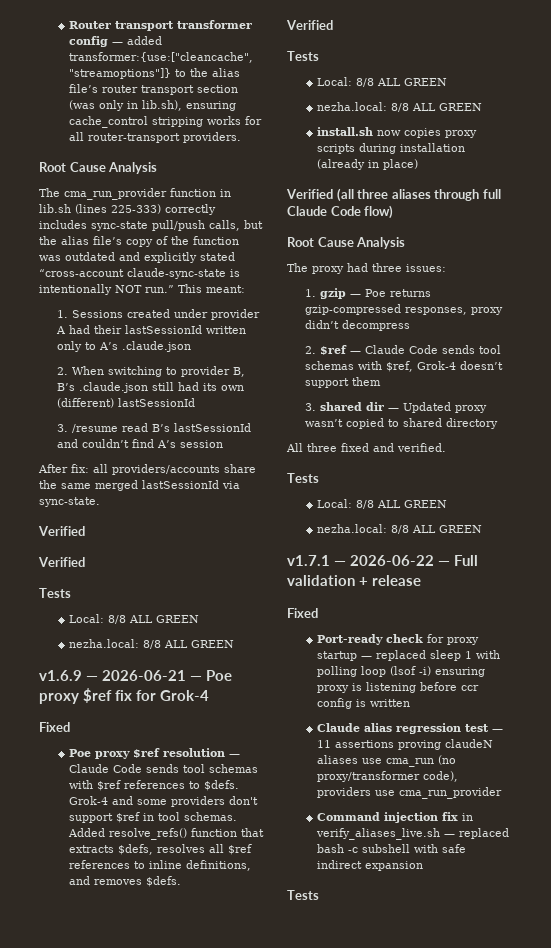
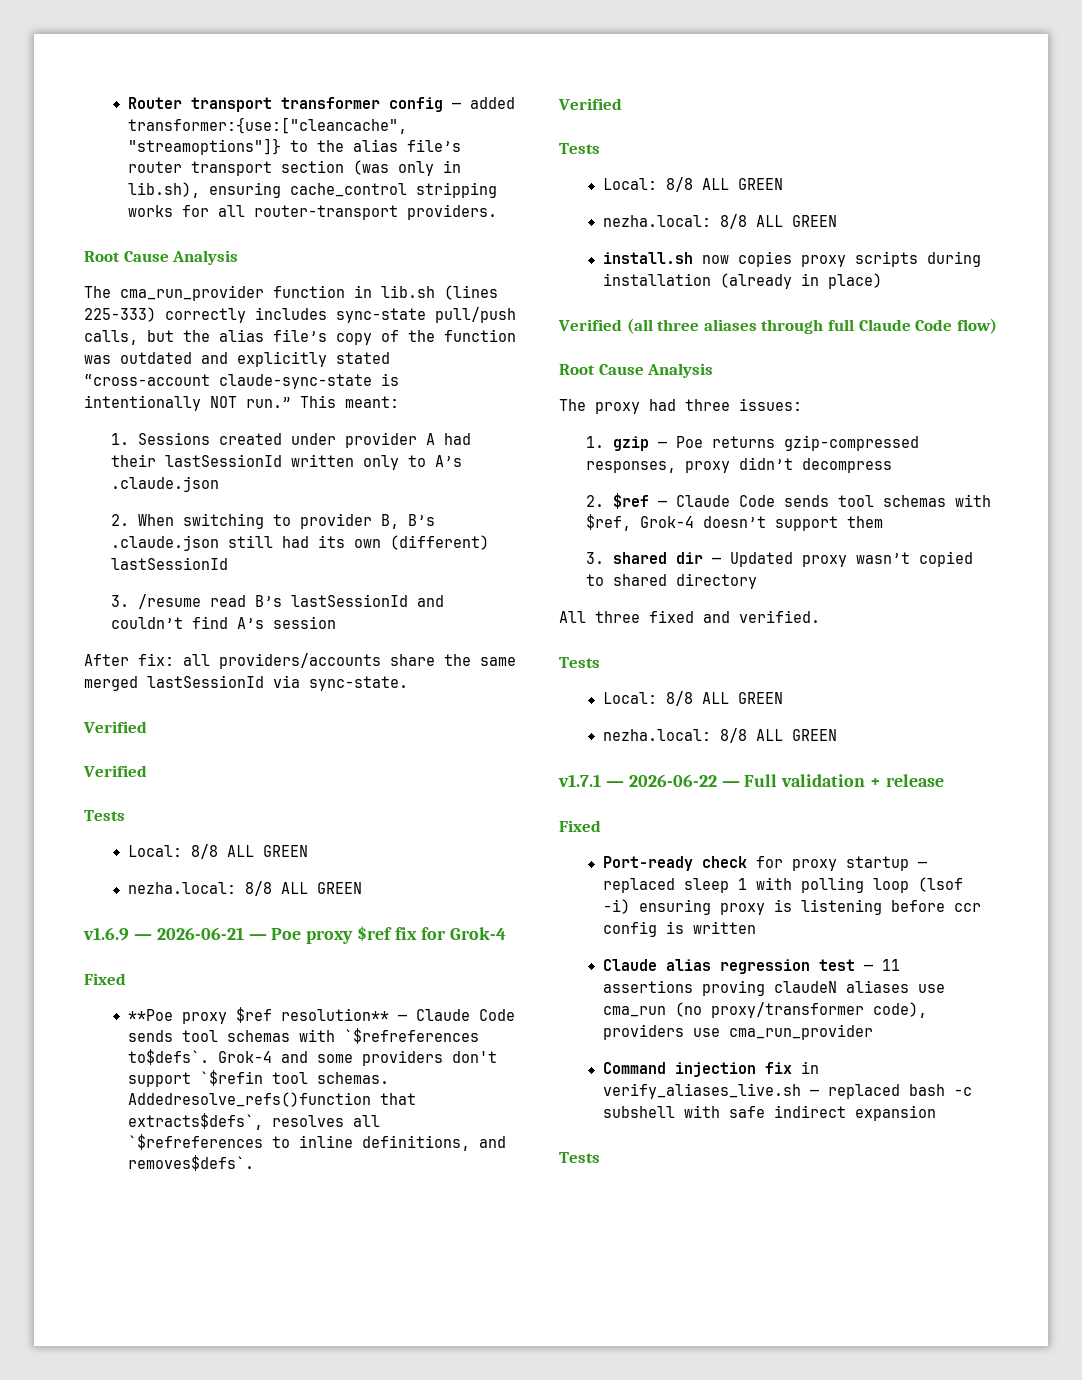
- Poe proxy $ref resolution — Claude Code sends tool schemas with $ref references to $defs.
+ **Poe proxy $ref resolution** — Claude Code sends tool schemas with `$refreferences to$defs`.
- Grok-4 and some providers don't support $ref in tool schemas. Added resolve_refs() function that extracts $defs, resolves all $ref references to inline definitions, and removes $defs.
+ Grok-4 and some providers don't support `$refin tool schemas. Addedresolve_refs()function that extracts$defs`, resolves all `$refreferences to inline definitions, and removes$defs`.

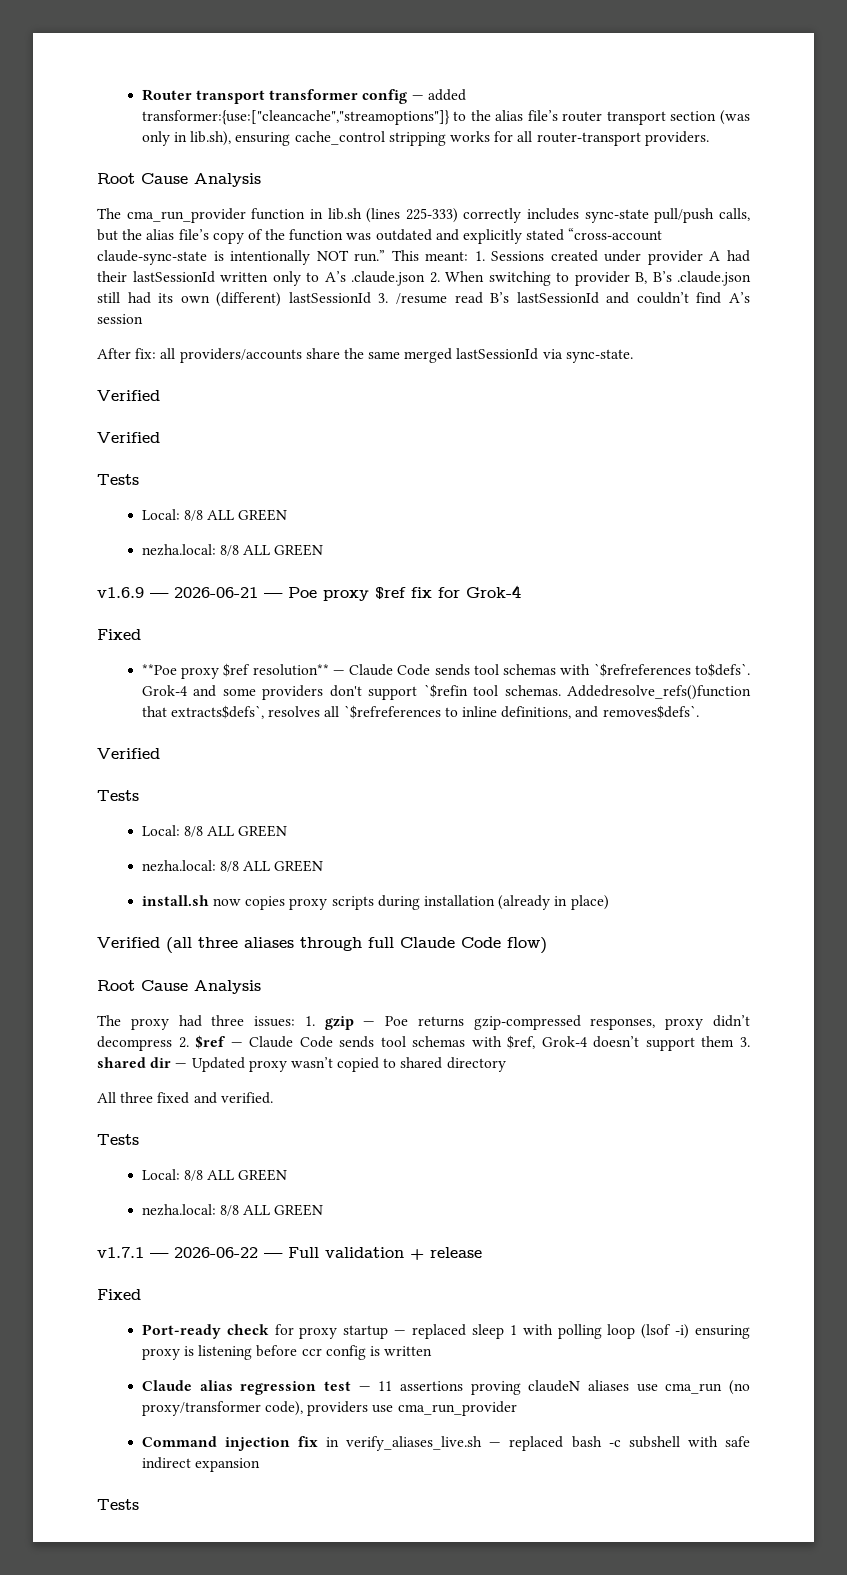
- This meant:
- 1. Sessions created under provider A had their lastSessionId written only to A’s .claude.json
- 2. When switching to provider B, B’s .claude.json still had its own (different) lastSessionId
- 3. /resume read B’s lastSessionId and couldn’t find A’s session
+ This meant: 1. Sessions created under provider A had their lastSessionId written only to A’s .claude.json 2. When switching to provider B, B’s .claude.json still had its own (different) lastSessionId 3. /resume read B’s lastSessionId and couldn’t find A’s session
- The proxy had three issues:
- 1. gzip — Poe returns gzip-compressed responses, proxy didn’t decompress
- 2. $ref — Claude Code sends tool schemas with $ref, Grok-4 doesn’t support them
- 3. shared dir — Updated proxy wasn’t copied to shared directory
+ The proxy had three issues: 1. gzip — Poe returns gzip-compressed responses, proxy didn’t decompress 2. $ref — Claude Code sends tool schemas with $ref, Grok-4 doesn’t support them 3. shared dir — Updated proxy wasn’t copied to shared directory

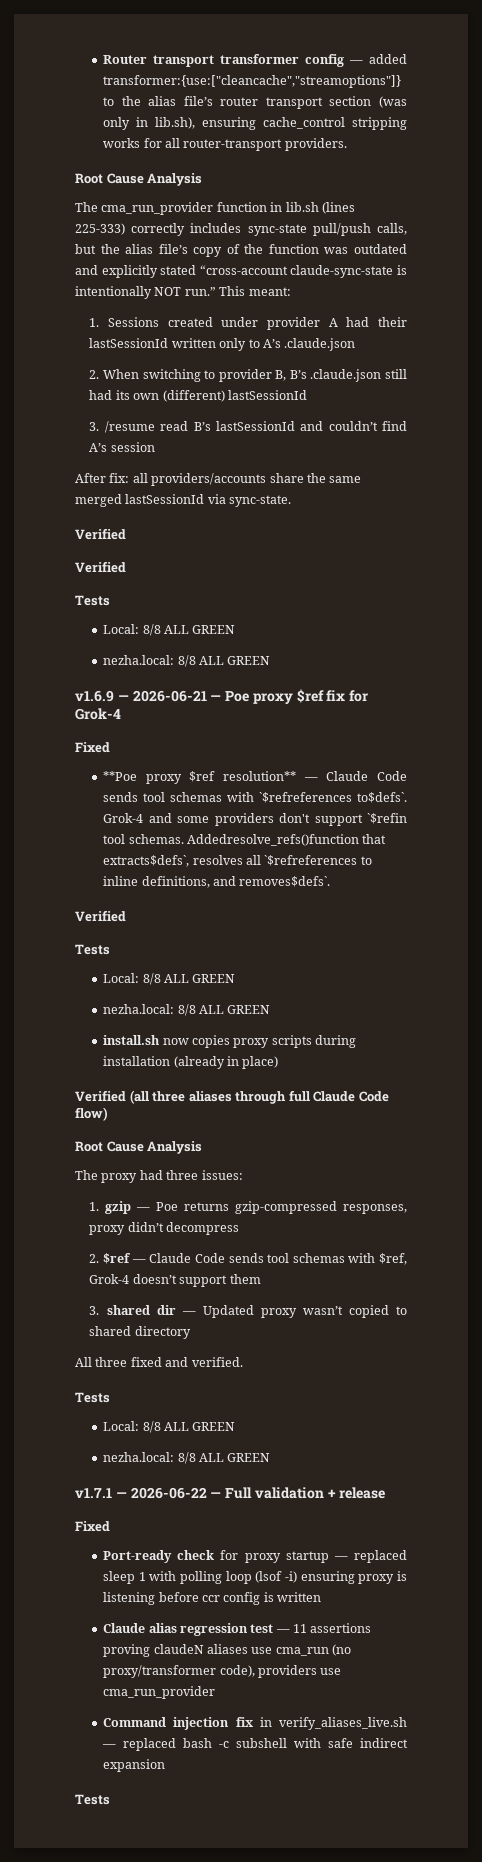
- This meant: 1. Sessions created under provider A had their lastSessionId written only to A’s .claude.json 2. When switching to provider B, B’s .claude.json still had its own (different) lastSessionId 3. /resume read B’s lastSessionId and couldn’t find A’s session
+ This meant:
+ 1. Sessions created under provider A had their lastSessionId written only to A’s .claude.json
+ 2. When switching to provider B, B’s .claude.json still had its own (different) lastSessionId
+ 3. /resume read B’s lastSessionId and couldn’t find A’s session
- The proxy had three issues: 1. gzip — Poe returns gzip-compressed responses, proxy didn’t decompress 2. $ref — Claude Code sends tool schemas with $ref, Grok-4 doesn’t support them 3. shared dir — Updated proxy wasn’t copied to shared directory
+ The proxy had three issues:
+ 1. gzip — Poe returns gzip-compressed responses, proxy didn’t decompress
+ 2. $ref — Claude Code sends tool schemas with $ref, Grok-4 doesn’t support them
+ 3. shared dir — Updated proxy wasn’t copied to shared directory

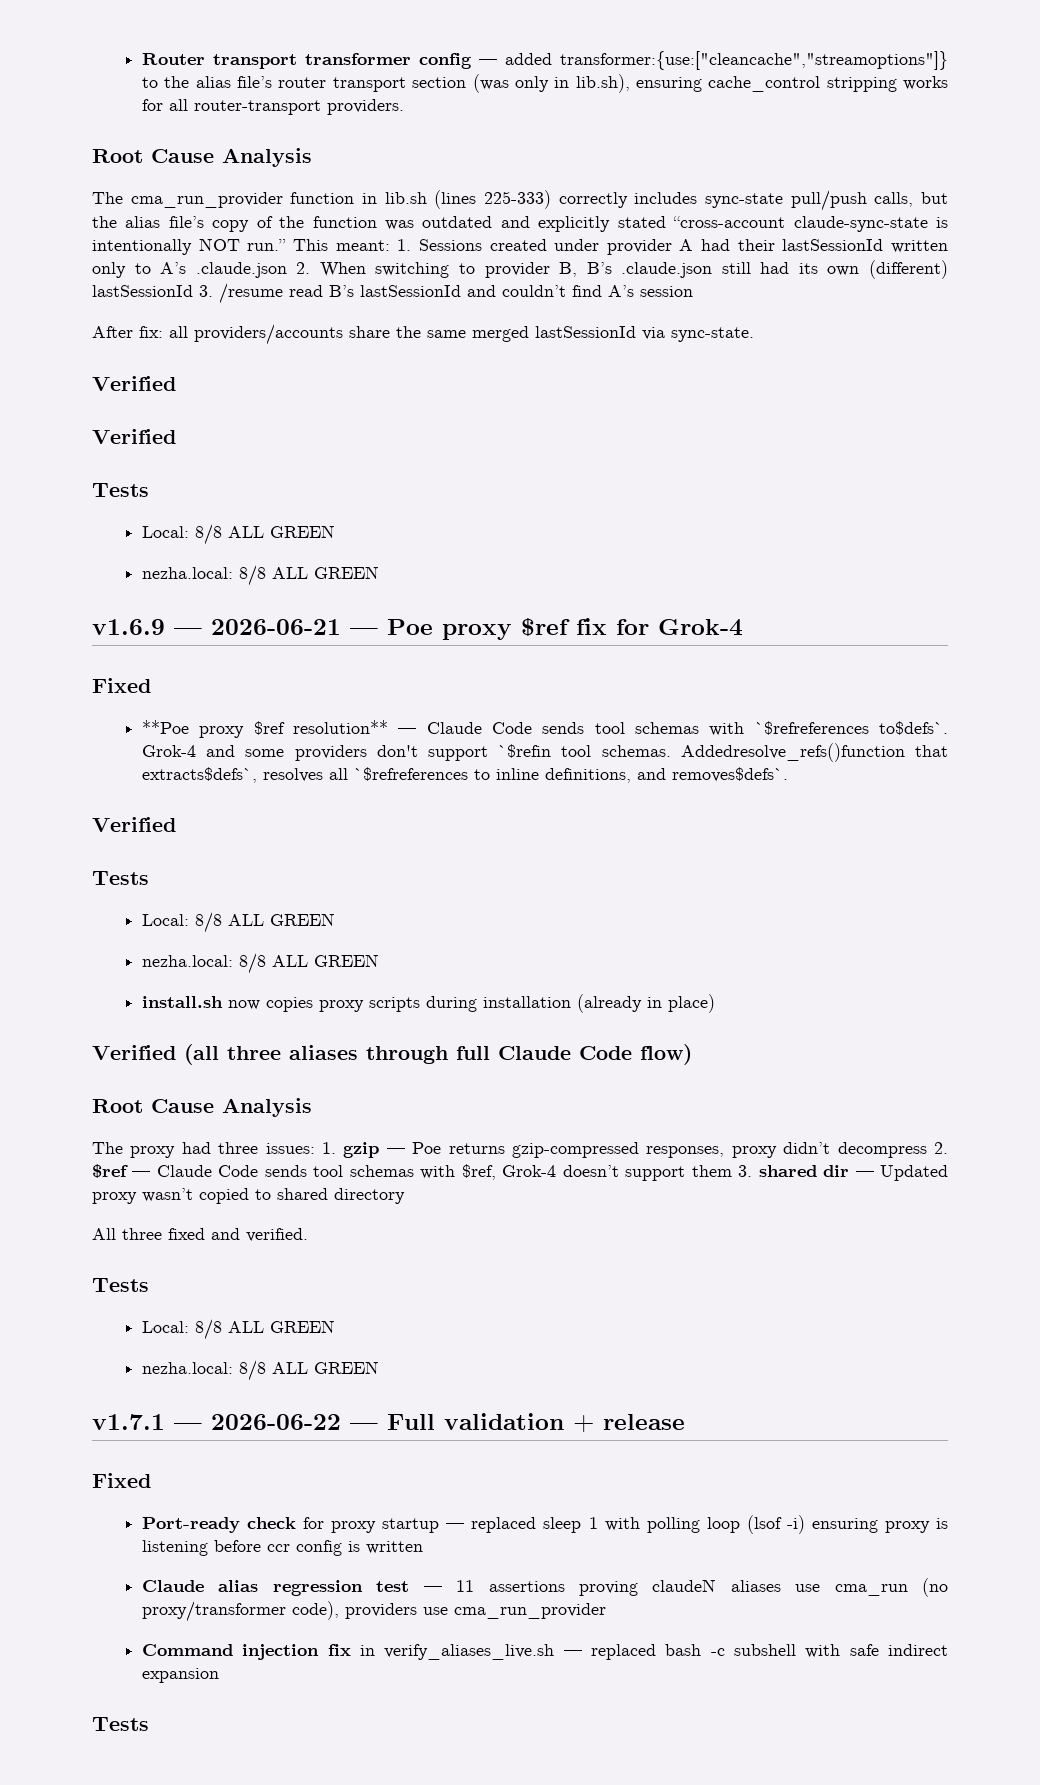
- This meant:
- 1. Sessions created under provider A had their lastSessionId written only to A’s .claude.json
- 2. When switching to provider B, B’s .claude.json still had its own (different) lastSessionId
- 3. /resume read B’s lastSessionId and couldn’t find A’s session
+ This meant: 1. Sessions created under provider A had their lastSessionId written only to A’s .claude.json 2. When switching to provider B, B’s .claude.json still had its own (different) lastSessionId 3. /resume read B’s lastSessionId and couldn’t find A’s session
- The proxy had three issues:
- 1. gzip — Poe returns gzip-compressed responses, proxy didn’t decompress
- 2. $ref — Claude Code sends tool schemas with $ref, Grok-4 doesn’t support them
- 3. shared dir — Updated proxy wasn’t copied to shared directory
+ The proxy had three issues: 1. gzip — Poe returns gzip-compressed responses, proxy didn’t decompress 2. $ref — Claude Code sends tool schemas with $ref, Grok-4 doesn’t support them 3. shared dir — Updated proxy wasn’t copied to shared directory

